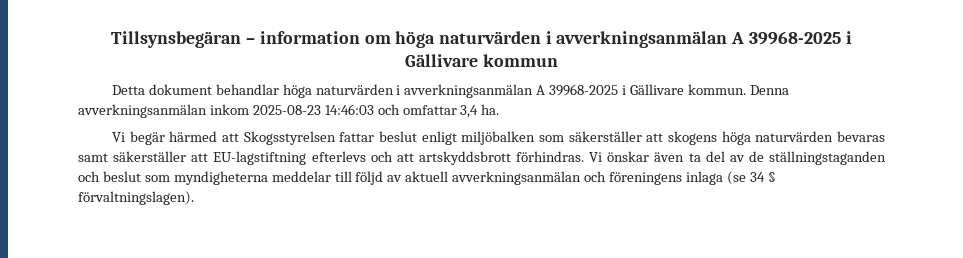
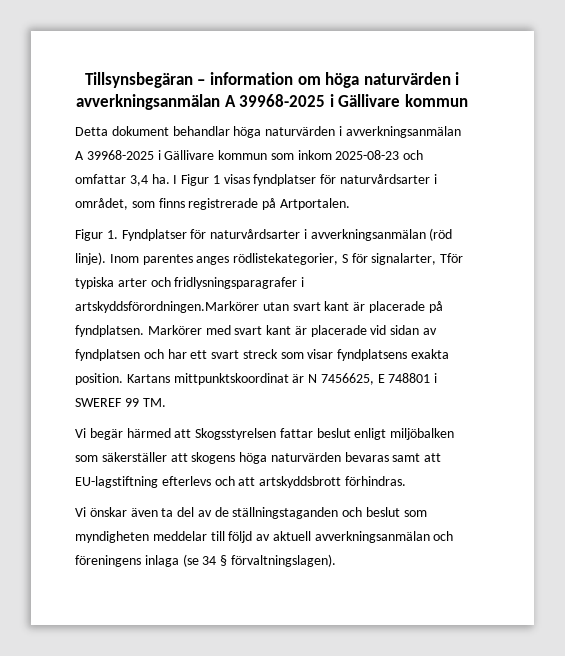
- Detta dokument behandlar höga naturvärden i avverkningsanmälan A 39968-2025 i Gällivare kommun. Denna avverkningsanmälan inkom 2025-08-23 14:46:03 och omfattar 3,4 ha.
+ Detta dokument behandlar höga naturvärden i avverkningsanmälan A 39968-2025 i Gällivare kommun som inkom 2025-08-23 och omfattar 3,4 ha. I Figur 1 visas fyndplatser för naturvårdsarter i området, som finns registrerade på Artportalen.
+ Figur 1. Fyndplatser för naturvårdsarter i avverkningsanmälan (röd linje). Inom parentes anges rödlistekategorier, S för signalarter, Tför typiska arter och fridlysningsparagrafer i artskyddsförordningen.Markörer utan svart kant är placerade på fyndplatsen. Markörer med svart kant är placerade vid sidan av fyndplatsen och har ett svart streck som visar fyndplatsens exakta position. Kartans mittpunktskoordinat är N 7456625, E 748801 i SWEREF 99 TM.
- Vi begär härmed att Skogsstyrelsen fattar beslut enligt miljöbalken som säkerställer att skogens höga naturvärden bevaras samt säkerställer att EU-lagstiftning efterlevs och att artskyddsbrott förhindras. Vi önskar även ta del av de ställningstaganden och beslut som myndigheterna meddelar till följd av aktuell avverkningsanmälan och föreningens inlaga (se 34 § förvaltningslagen).
+ Vi begär härmed att Skogsstyrelsen fattar beslut enligt miljöbalken som säkerställer att skogens höga naturvärden bevaras samt att EU-lagstiftning efterlevs och att artskyddsbrott förhindras.
+ Vi önskar även ta del av de ställningstaganden och beslut som myndigheten meddelar till följd av aktuell avverkningsanmälan och föreningens inlaga (se 34 § förvaltningslagen).

